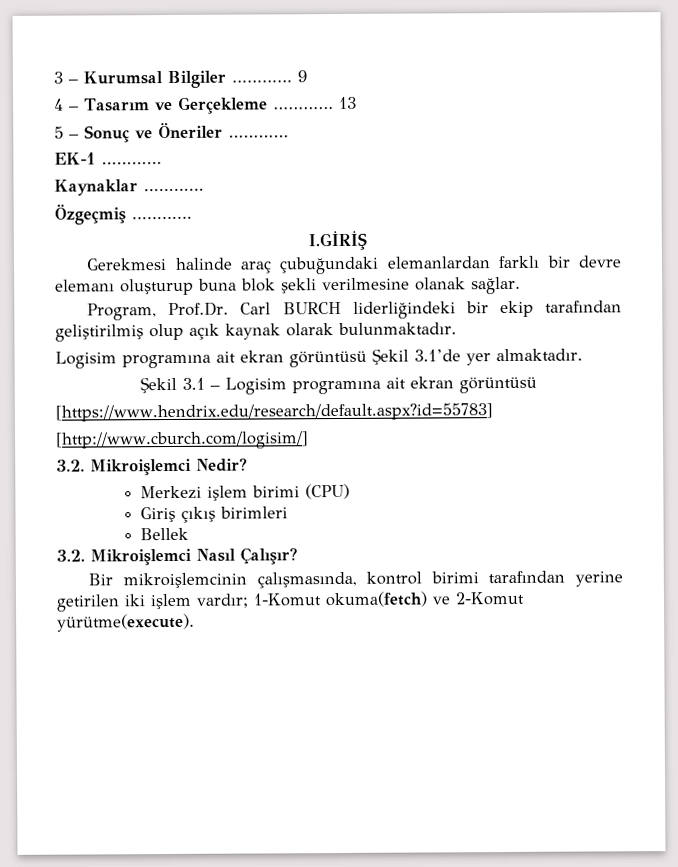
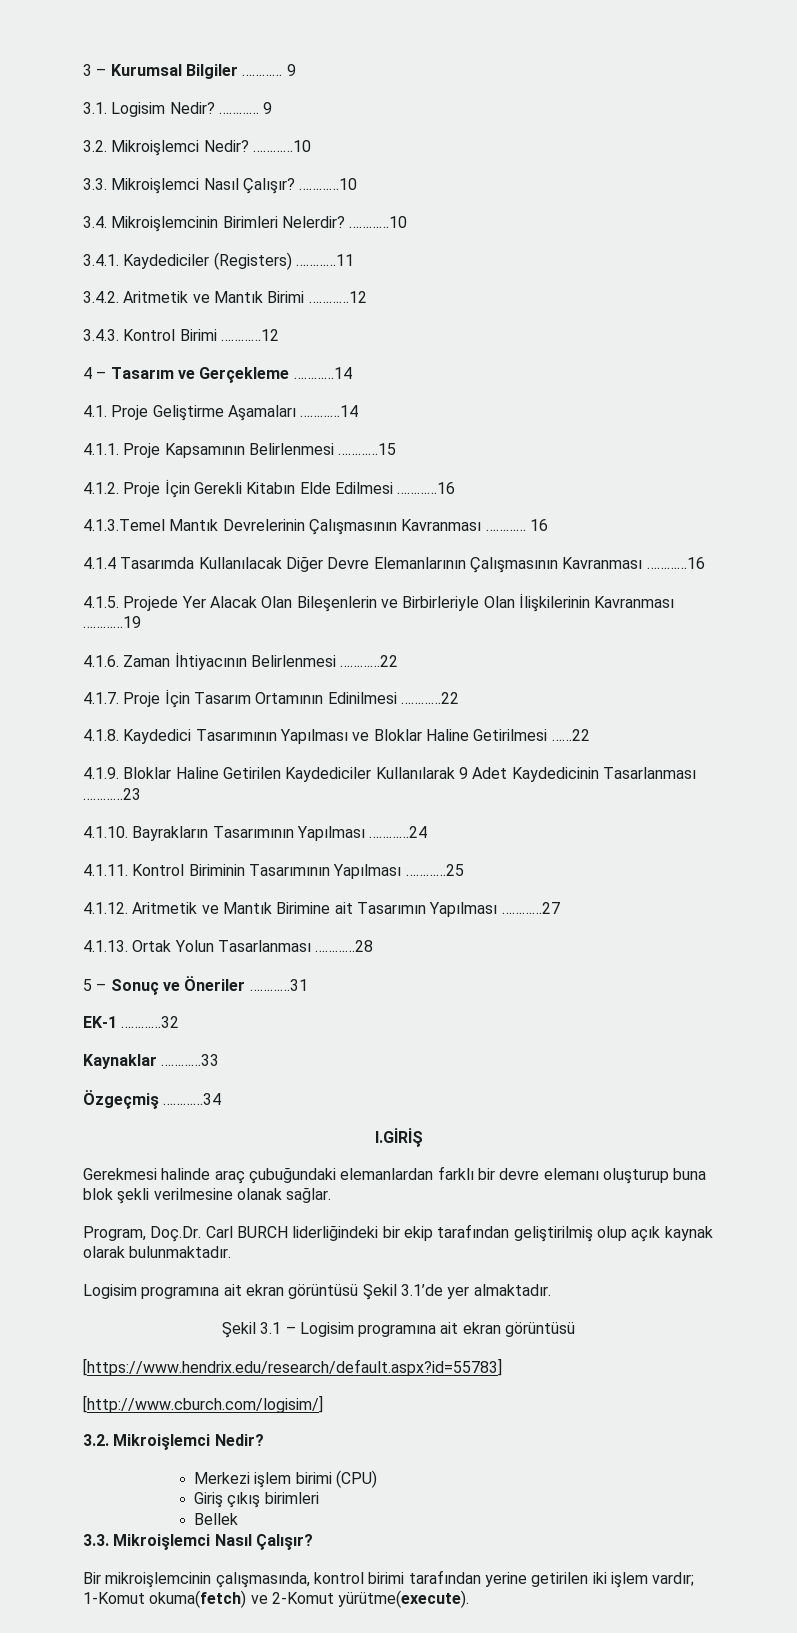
+ 3.1. Logisim Nedir? ………… 9
+ 3.2. Mikroişlemci Nedir? …………10
+ 3.3. Mikroişlemci Nasıl Çalışır? …………10
+ 3.4. Mikroişlemcinin Birimleri Nelerdir? …………10
+ 3.4.1. Kaydediciler (Registers) …………11
+ 3.4.2. Aritmetik ve Mantık Birimi …………12
+ 3.4.3. Kontrol Birimi …………12
- 4 – Tasarım ve Gerçekleme ………… 13
+ 4 – Tasarım ve Gerçekleme …………14
+ 4.1. Proje Geliştirme Aşamaları …………14
+ 4.1.1. Proje Kapsamının Belirlenmesi …………15
+ 4.1.2. Proje İçin Gerekli Kitabın Elde Edilmesi …………16
+ 4.1.3.Temel Mantık Devrelerinin Çalışmasının Kavranması ………… 16
+ 4.1.4 Tasarımda Kullanılacak Diğer Devre Elemanlarının Çalışmasının Kavranması …………16
+ 4.1.5. Projede Yer Alacak Olan Bileşenlerin ve Birbirleriyle Olan İlişkilerinin Kavranması …………19
+ 4.1.6. Zaman İhtiyacının Belirlenmesi …………22
+ 4.1.7. Proje İçin Tasarım Ortamının Edinilmesi …………22
+ 4.1.8. Kaydedici Tasarımının Yapılması ve Bloklar Haline Getirilmesi ……22
+ 4.1.9. Bloklar Haline Getirilen Kaydediciler Kullanılarak 9 Adet Kaydedicinin Tasarlanması …………23
+ 4.1.10. Bayrakların Tasarımının Yapılması …………24
+ 4.1.11. Kontrol Biriminin Tasarımının Yapılması …………25
+ 4.1.12. Aritmetik ve Mantık Birimine ait Tasarımın Yapılması …………27
+ 4.1.13. Ortak Yolun Tasarlanması …………28
- 5 – Sonuç ve Öneriler …………
+ 5 – Sonuç ve Öneriler …………31
- EK-1 …………
+ EK-1 …………32
- Kaynaklar …………
+ Kaynaklar …………33
- Özgeçmiş …………
+ Özgeçmiş …………34
- Program, Prof.Dr. Carl BURCH liderliğindeki bir ekip tarafından geliştirilmiş olup açık kaynak olarak bulunmaktadır.
+ Program, Doç.Dr. Carl BURCH liderliğindeki bir ekip tarafından geliştirilmiş olup açık kaynak olarak bulunmaktadır.
  Bellek
- 3.2. Mikroişlemci Nasıl Çalışır?
+ 3.3. Mikroişlemci Nasıl Çalışır?

